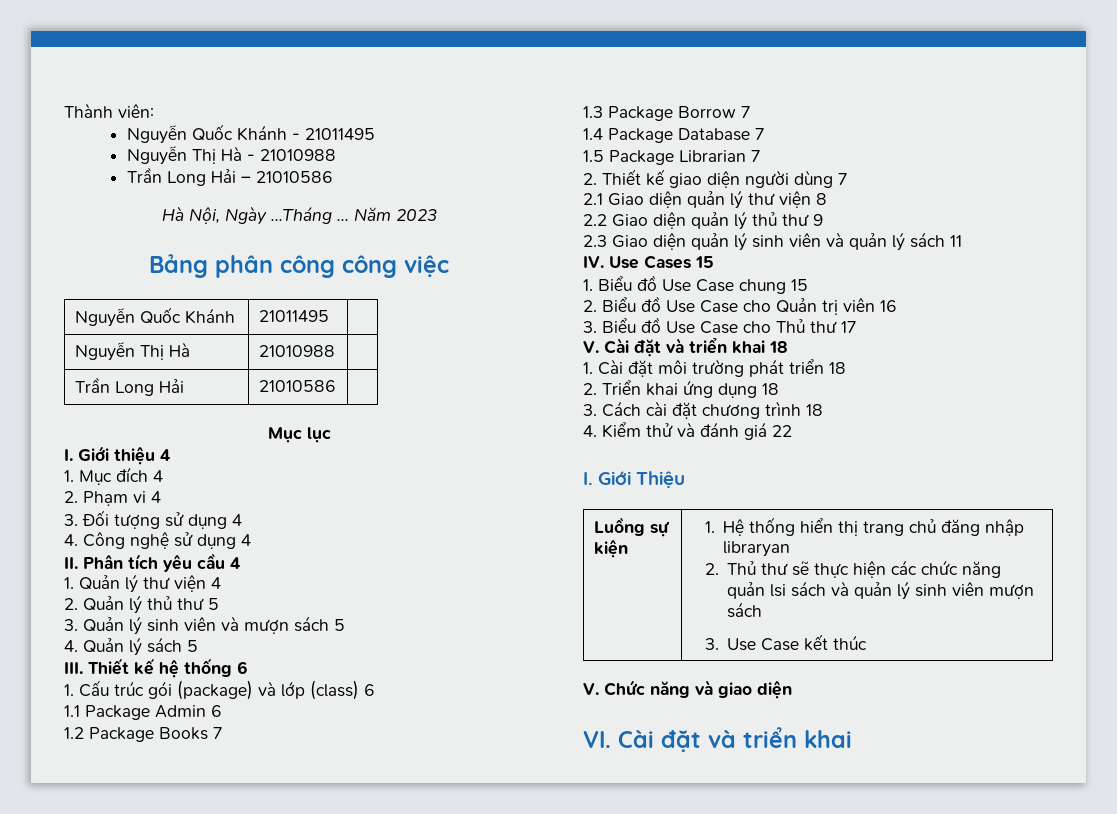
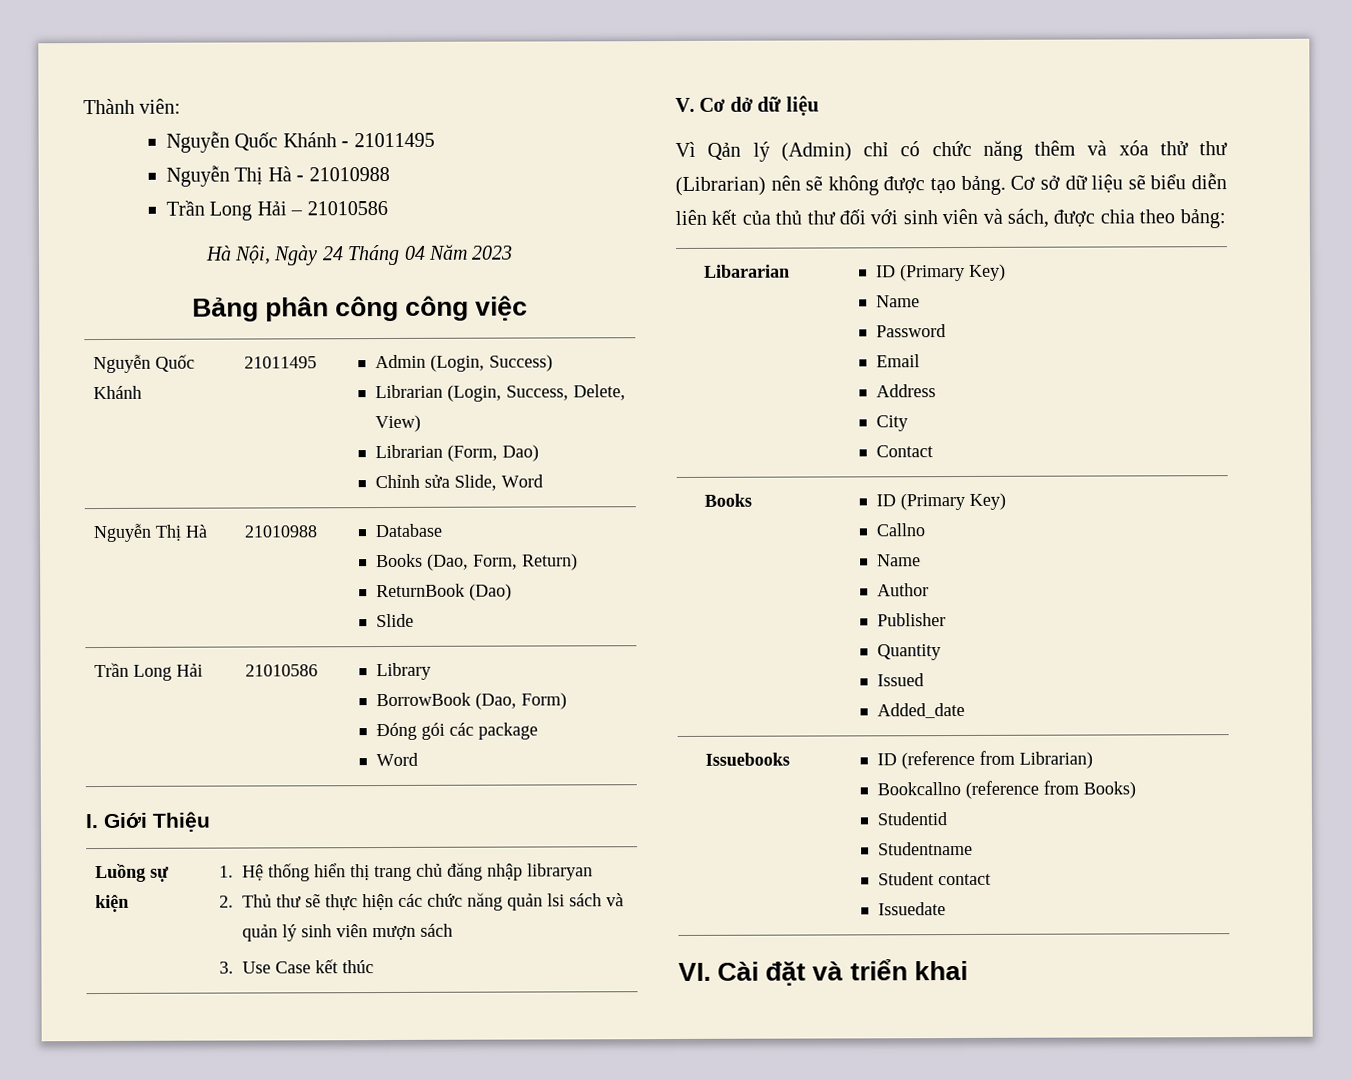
- Hà Nội, Ngày ...Tháng ... Năm 2023
+ Hà Nội, Ngày 24 Tháng 04 Năm 2023
- Nguyễn Quốc Khánh | 21011495 |
- Nguyễn Thị Hà | 21010988 |
- Trần Long Hải | 21010586 |
- Mục lục
- I. Giới thiệu 4
- 1. Mục đích 4
- 2. Phạm vi 4
- 3. Đối tượng sử dụng 4
- 4. Công nghệ sử dụng 4
- II. Phân tích yêu cầu 4
- 1. Quản lý thư viện 4
- 2. Quản lý thủ thư 5
- 3. Quản lý sinh viên và mượn sách 5
- 4. Quản lý sách 5
- III. Thiết kế hệ thống 6
- 1. Cấu trúc gói (package) và lớp (class) 6
- 1.1 Package Admin 6
- 1.2 Package Books 7
- 1.3 Package Borrow 7
- 1.4 Package Database 7
- 1.5 Package Librarian 7
- 2. Thiết kế giao diện người dùng 7
- 2.1 Giao diện quản lý thư viện 8
- 2.2 Giao diện quản lý thủ thư 9
- 2.3 Giao diện quản lý sinh viên và quản lý sách 11
- IV. Use Cases 15
- 1. Biểu đồ Use Case chung 15
- 2. Biểu đồ Use Case cho Quản trị viên 16
- 3. Biểu đồ Use Case cho Thủ thư 17
- V. Cài đặt và triển khai 18
- 1. Cài đặt môi trường phát triển 18
- 2. Triển khai ứng dụng 18
- 3. Cách cài đặt chương trình 18
- 4. Kiểm thử và đánh giá 22
+ Nguyễn Quốc Khánh | 21011495 | Admin (Login, Success)
+ Librarian (Login, Success, Delete, View)
+ Librarian (Form, Dao)
+ Chỉnh sửa Slide, Word
+ Nguyễn Thị Hà | 21010988 | Database
+ Books (Dao, Form, Return)
+ ReturnBook (Dao)
+ Slide
+ Trần Long Hải | 21010586 | Library
+ BorrowBook (Dao, Form)
+ Đóng gói các package
+ Word
- V. Chức năng và giao diện
+ V. Cơ dở dữ liệu
+ Vì Qản lý (Admin) chỉ có chức năng thêm và xóa thử thư (Librarian) nên sẽ không được tạo bảng. Cơ sở dữ liệu sẽ biểu diễn liên kết của thủ thư đối với sinh viên và sách, được chia theo bảng:
+ Libararian | ID (Primary Key)
+ Name
+ Password
+ Email
+ Address
+ City
+ Contact
+ Books | ID (Primary Key)
+ Callno
+ Name
+ Author
+ Publisher
+ Quantity
+ Issued
+ Added_date
+ Issuebooks | ID (reference from Librarian)
+ Bookcallno (reference from Books)
+ Studentid
+ Studentname
+ Student contact
+ Issuedate

